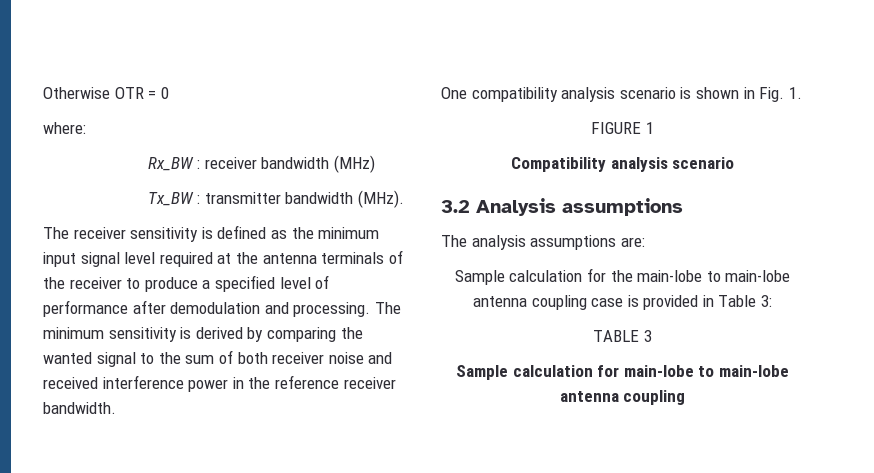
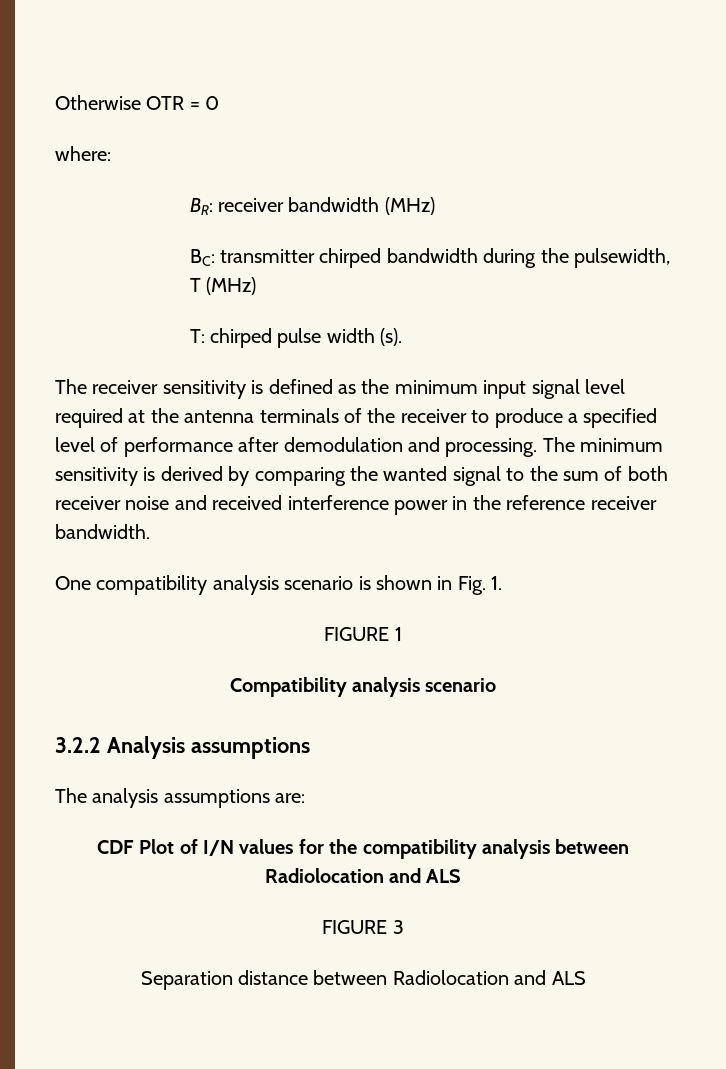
- Rx_BW : receiver bandwidth (MHz)
+ BR: receiver bandwidth (MHz)
- Tx_BW : transmitter bandwidth (MHz).
+ BC: transmitter chirped bandwidth during the pulsewidth, T (MHz)
+ T: chirped pulse width (s).
- 3.2 Analysis assumptions
+ 3.2.2 Analysis assumptions
- Sample calculation for the main-lobe to main-lobe antenna coupling case is provided in Table 3:
- TABLE 3
- Sample calculation for main-lobe to main-lobe antenna coupling
+ CDF Plot of I/N values for the compatibility analysis between Radiolocation and ALS
+ FIGURE 3
+ Separation distance between Radiolocation and ALS

